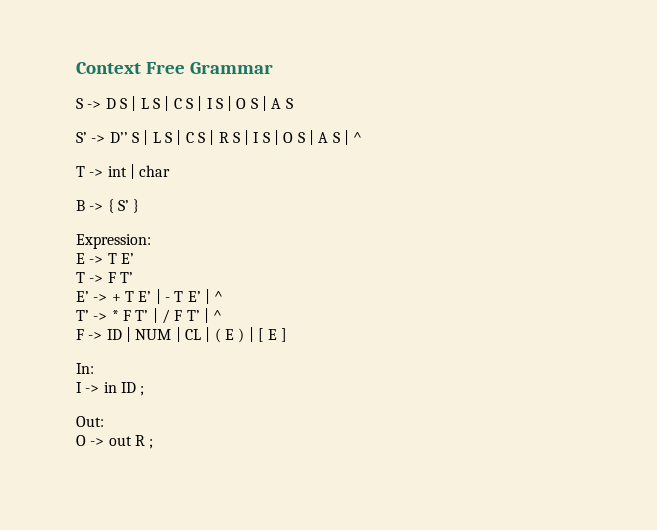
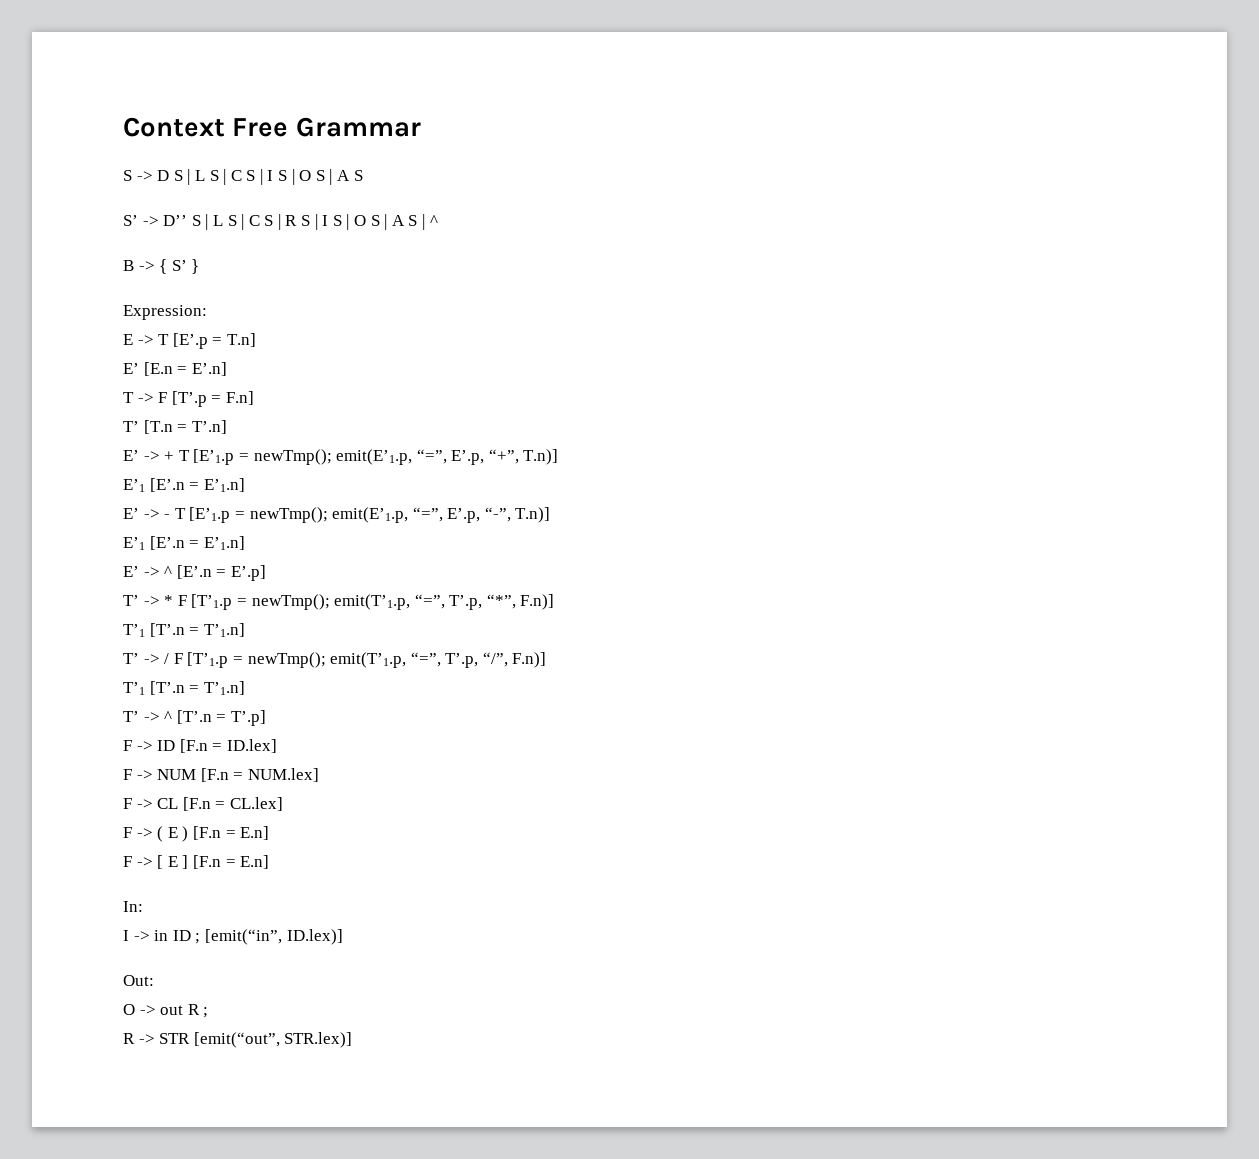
- T -> int | char
- E -> T E’
- T -> F T’
- E’ -> + T E’ | - T E’ | ^
- T’ -> * F T’ | / F T’ | ^
- F -> ID | NUM | CL | ( E ) | [ E ]
+ E -> T [E’.p = T.n]
+ E’ [E.n = E’.n]
+ T -> F [T’.p = F.n]
+ T’ [T.n = T’.n]
+ E’ -> + T [E’1.p = newTmp(); emit(E’1.p, “=”, E’.p, “+”, T.n)]
+ E’1 [E’.n = E’1.n]
+ E’ -> - T [E’1.p = newTmp(); emit(E’1.p, “=”, E’.p, “-”, T.n)]
+ E’1 [E’.n = E’1.n]
+ E’ -> ^ [E’.n = E’.p]
+ T’ -> * F [T’1.p = newTmp(); emit(T’1.p, “=”, T’.p, “*”, F.n)]
+ T’1 [T’.n = T’1.n]
+ T’ -> / F [T’1.p = newTmp(); emit(T’1.p, “=”, T’.p, “/”, F.n)]
+ T’1 [T’.n = T’1.n]
+ T’ -> ^ [T’.n = T’.p]
+ F -> ID [F.n = ID.lex]
+ F -> NUM [F.n = NUM.lex]
+ F -> CL [F.n = CL.lex]
+ F -> ( E ) [F.n = E.n]
+ F -> [ E ] [F.n = E.n]
- I -> in ID ;
+ I -> in ID ; [emit(“in”, ID.lex)]
+ R -> STR [emit(“out”, STR.lex)]

